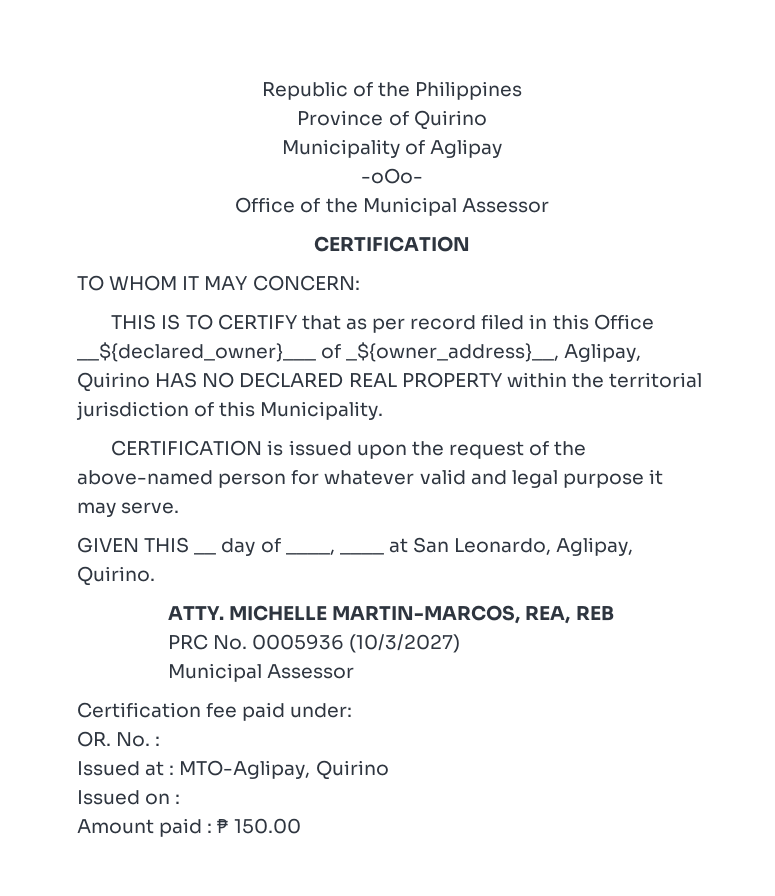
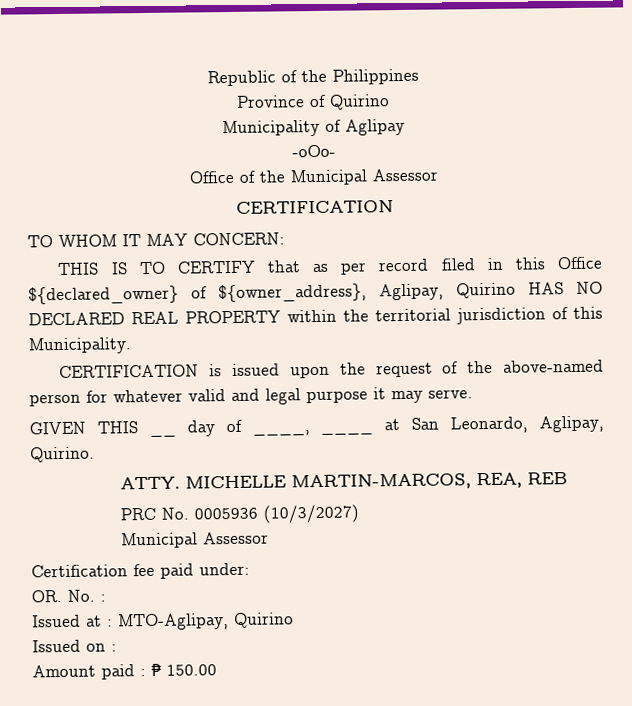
- THIS IS TO CERTIFY that as per record filed in this Office __${declared_owner}___ of _${owner_address}__, Aglipay, Quirino HAS NO DECLARED REAL PROPERTY within the territorial jurisdiction of this Municipality.
+ THIS IS TO CERTIFY that as per record filed in this Office ${declared_owner} of ${owner_address}, Aglipay, Quirino HAS NO DECLARED REAL PROPERTY within the territorial jurisdiction of this Municipality.

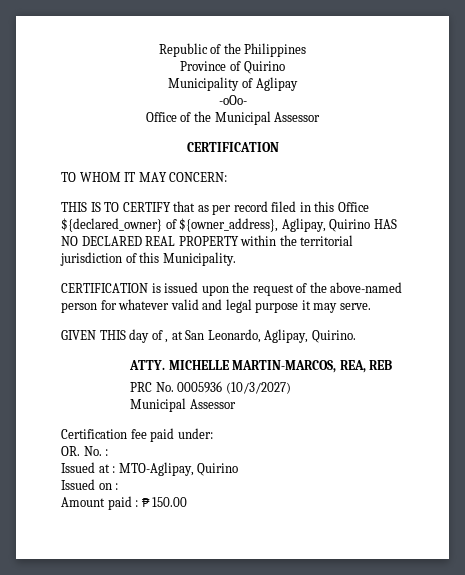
- GIVEN THIS __ day of ____, ____ at San Leonardo, Aglipay, Quirino.
+ GIVEN THIS day of , at San Leonardo, Aglipay, Quirino.

